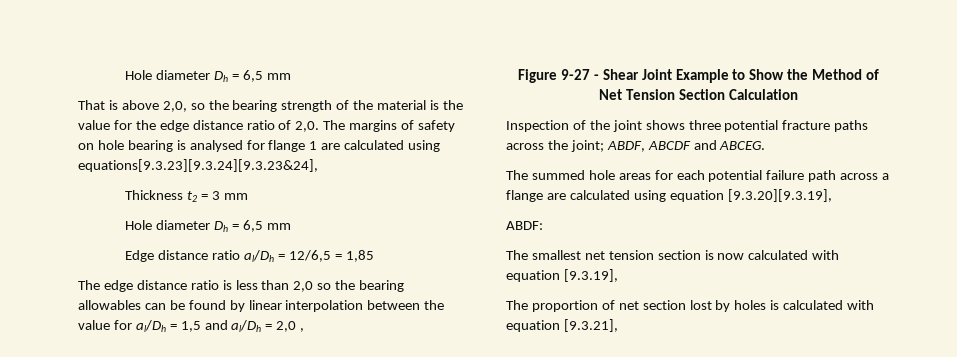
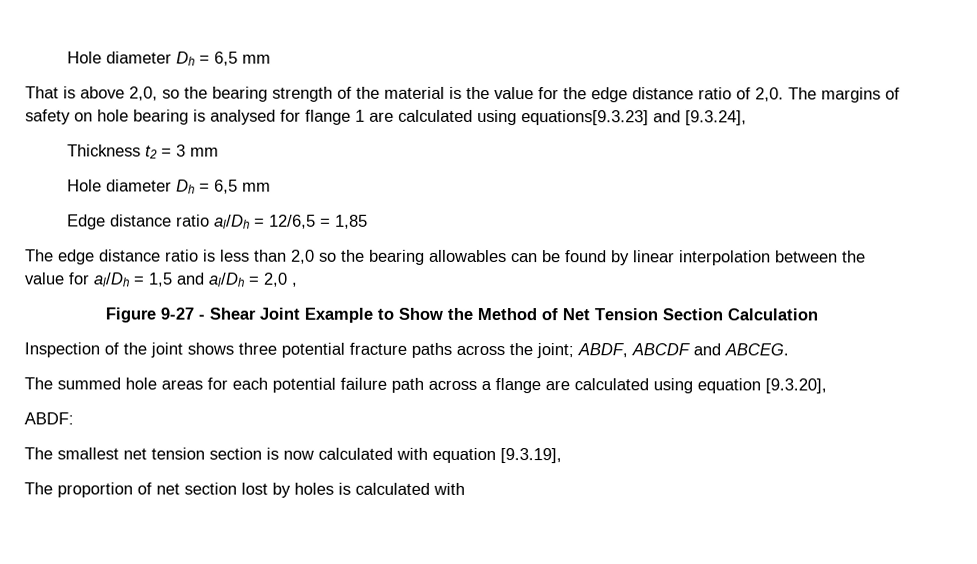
- The margins of safety on hole bearing is analysed for flange 1 are calculated using equations[9.3.23][9.3.24][9.3.23&24],
+ The margins of safety on hole bearing is analysed for flange 1 are calculated using equations[9.3.23] and [9.3.24],
- The summed hole areas for each potential failure path across a flange are calculated using equation [9.3.20][9.3.19],
+ The summed hole areas for each potential failure path across a flange are calculated using equation [9.3.20],
- The proportion of net section lost by holes is calculated with equation [9.3.21],
+ The proportion of net section lost by holes is calculated with

